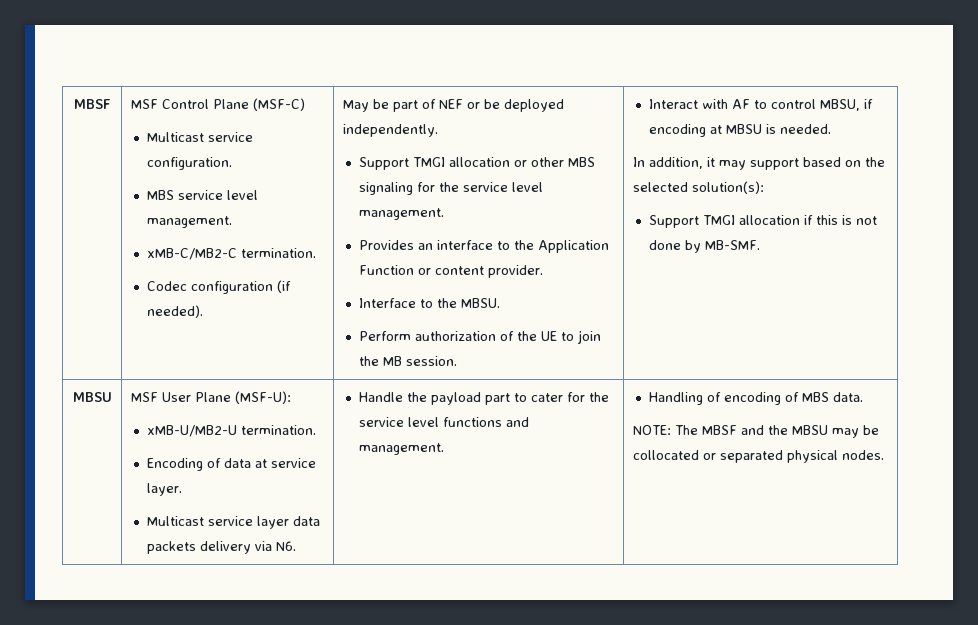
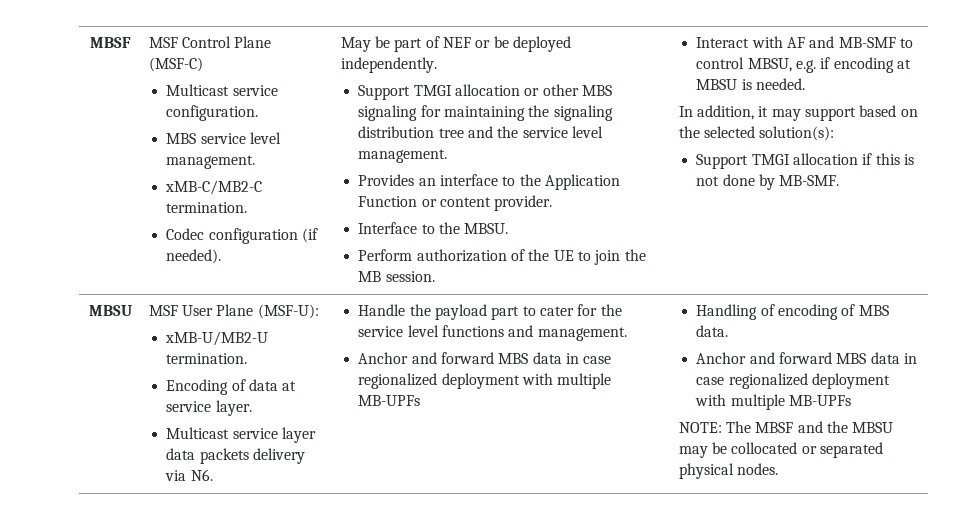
- Support TMGI allocation or other MBS signaling for the service level management.
+ Support TMGI allocation or other MBS signaling for maintaining the signaling distribution tree and the service level management.
- Interact with AF to control MBSU, if encoding at MBSU is needed.
+ Interact with AF and MB-SMF to control MBSU, e.g. if encoding at MBSU is needed.
  Handle the payload part to cater for the service level functions and management.
+ Anchor and forward MBS data in case regionalized deployment with multiple MB-UPFs
  Handling of encoding of MBS data.
+ Anchor and forward MBS data in case regionalized deployment with multiple MB-UPFs

